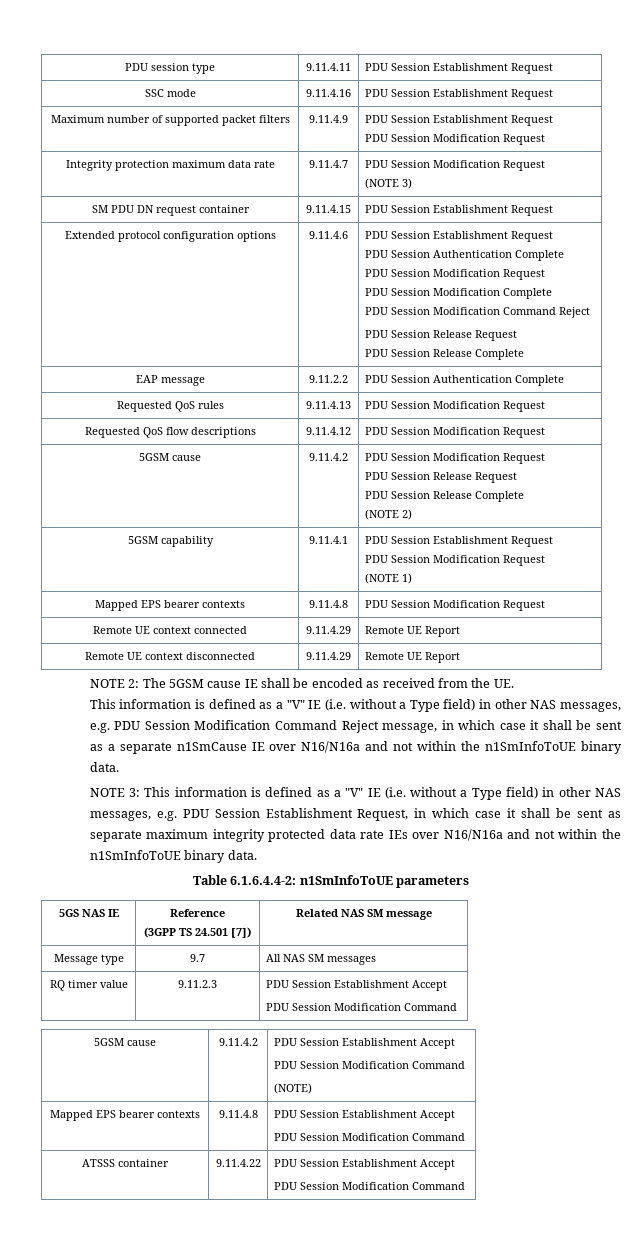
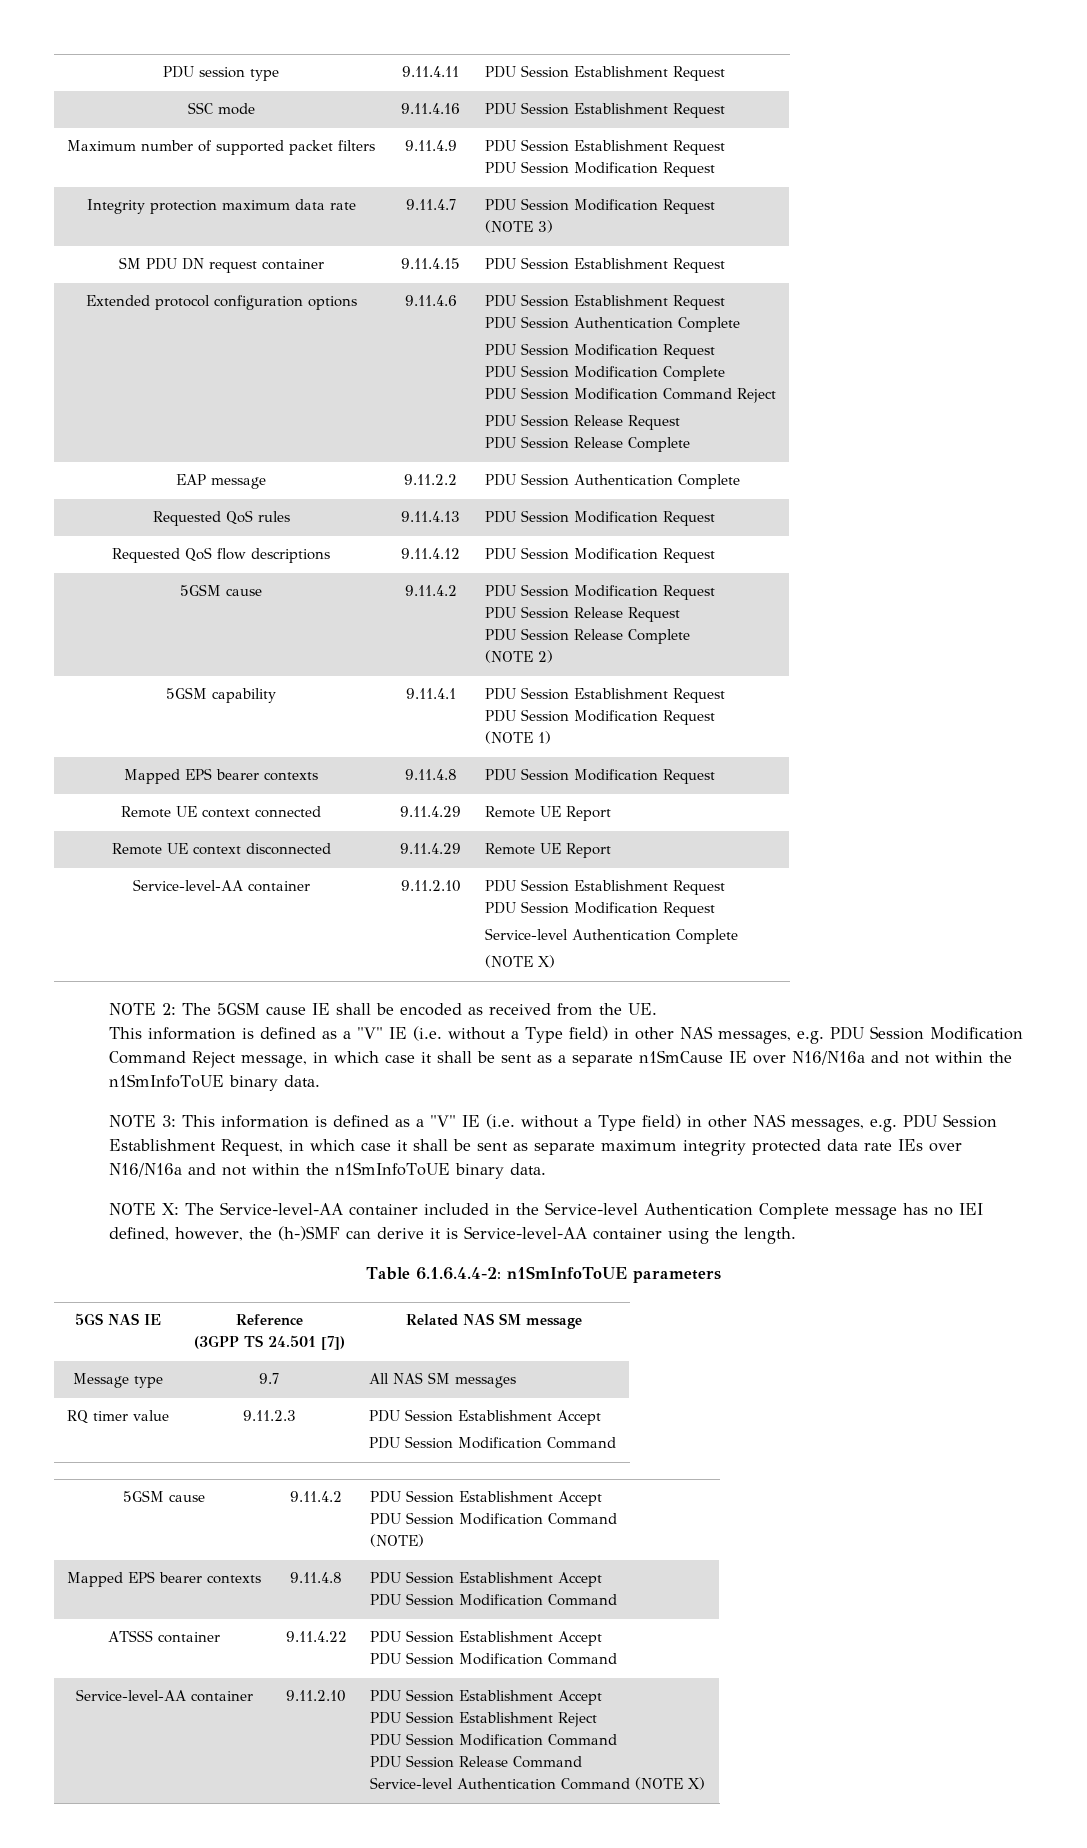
+ Service-level-AA container | 9.11.2.10 | PDU Session Establishment Request
+ PDU Session Modification Request
+ Service-level Authentication Complete
+ (NOTE X)
+ NOTE X: The Service-level-AA container included in the Service-level Authentication Complete message has no IEI defined, however, the (h-)SMF can derive it is Service-level-AA container using the length.
+ Service-level-AA container | 9.11.2.10 | PDU Session Establishment Accept
+ PDU Session Establishment Reject
+ PDU Session Modification Command
+ PDU Session Release Command
+ Service-level Authentication Command (NOTE X)

